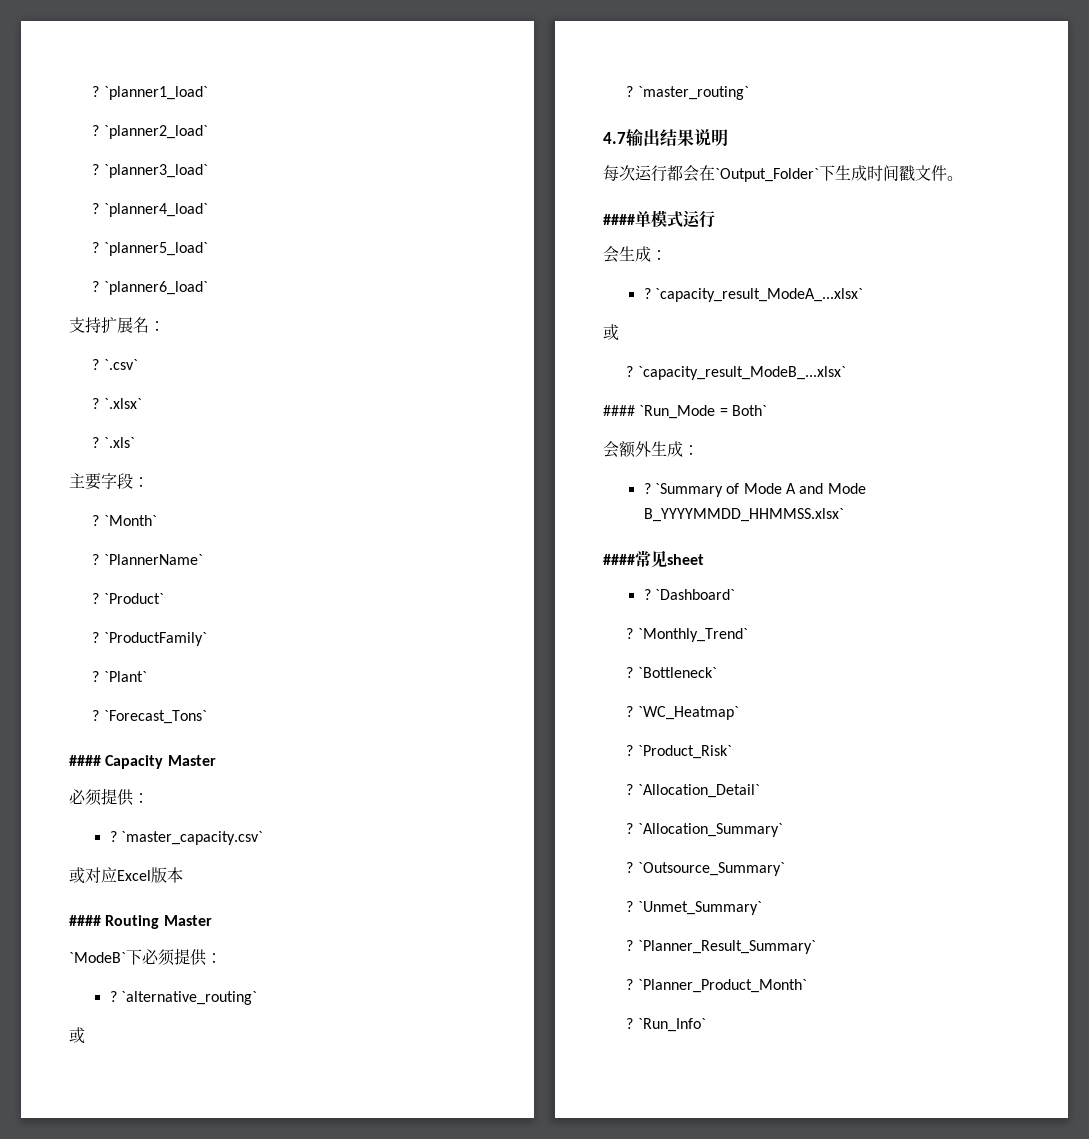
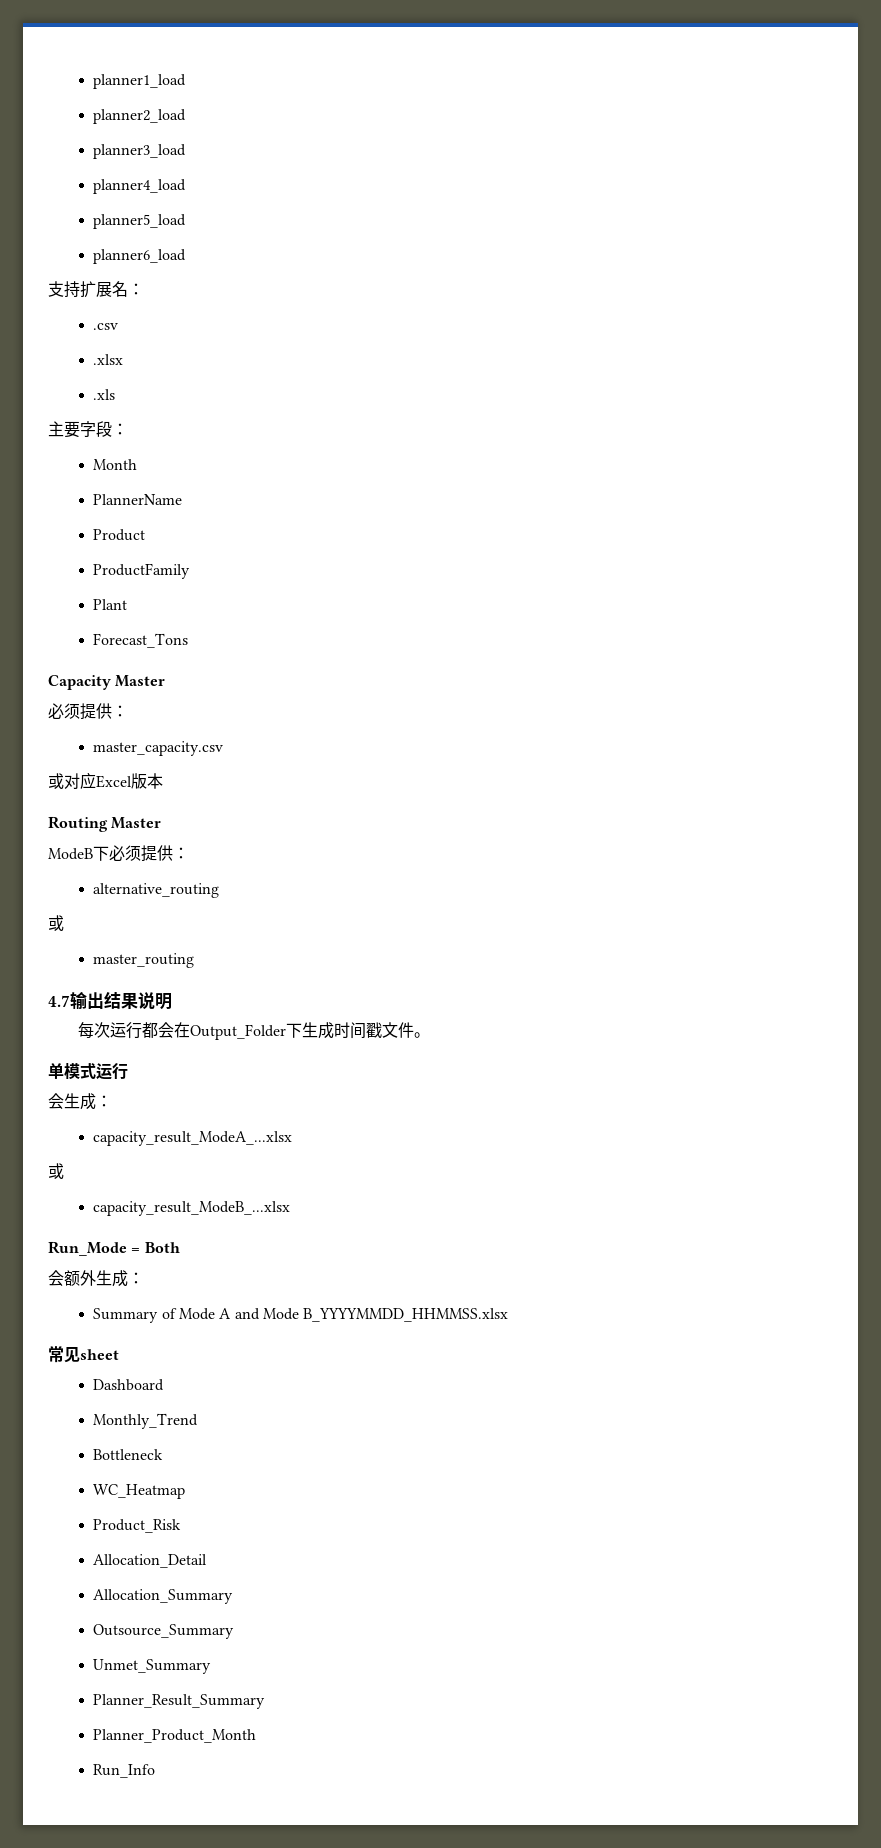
- ? `planner1_load`
- ? `planner2_load`
- ? `planner3_load`
- ? `planner4_load`
- ? `planner5_load`
- ? `planner6_load`
+ planner1_load
+ planner2_load
+ planner3_load
+ planner4_load
+ planner5_load
+ planner6_load
  支持扩展名：
- ? `.csv`
- ? `.xlsx`
- ? `.xls`
+ .csv
+ .xlsx
+ .xls
  主要字段：
- ? `Month`
- ? `PlannerName`
- ? `Product`
- ? `ProductFamily`
- ? `Plant`
- ? `Forecast_Tons`
- #### Capacity Master
+ Month
+ PlannerName
+ Product
+ ProductFamily
+ Plant
+ Forecast_Tons
+ Capacity Master
- ? `master_capacity.csv`
+ master_capacity.csv
- #### Routing Master
+ Routing Master
- `ModeB`下必须提供：
+ ModeB下必须提供：
- ? `alternative_routing`
+ alternative_routing
  或
- ? `master_routing`
+ master_routing
- 每次运行都会在`Output_Folder`下生成时间戳文件。
+ 每次运行都会在Output_Folder下生成时间戳文件。
- ####单模式运行
+ 单模式运行
- ? `capacity_result_ModeA_...xlsx`
+ capacity_result_ModeA_...xlsx
  或
- ? `capacity_result_ModeB_...xlsx`
- #### `Run_Mode = Both`
+ capacity_result_ModeB_...xlsx
+ Run_Mode = Both
- ? `Summary of Mode A and Mode B_YYYYMMDD_HHMMSS.xlsx`
- ####常见sheet
+ Summary of Mode A and Mode B_YYYYMMDD_HHMMSS.xlsx
+ 常见sheet
- ? `Dashboard`
- ? `Monthly_Trend`
- ? `Bottleneck`
- ? `WC_Heatmap`
- ? `Product_Risk`
- ? `Allocation_Detail`
- ? `Allocation_Summary`
- ? `Outsource_Summary`
- ? `Unmet_Summary`
- ? `Planner_Result_Summary`
- ? `Planner_Product_Month`
- ? `Run_Info`
+ Dashboard
+ Monthly_Trend
+ Bottleneck
+ WC_Heatmap
+ Product_Risk
+ Allocation_Detail
+ Allocation_Summary
+ Outsource_Summary
+ Unmet_Summary
+ Planner_Result_Summary
+ Planner_Product_Month
+ Run_Info

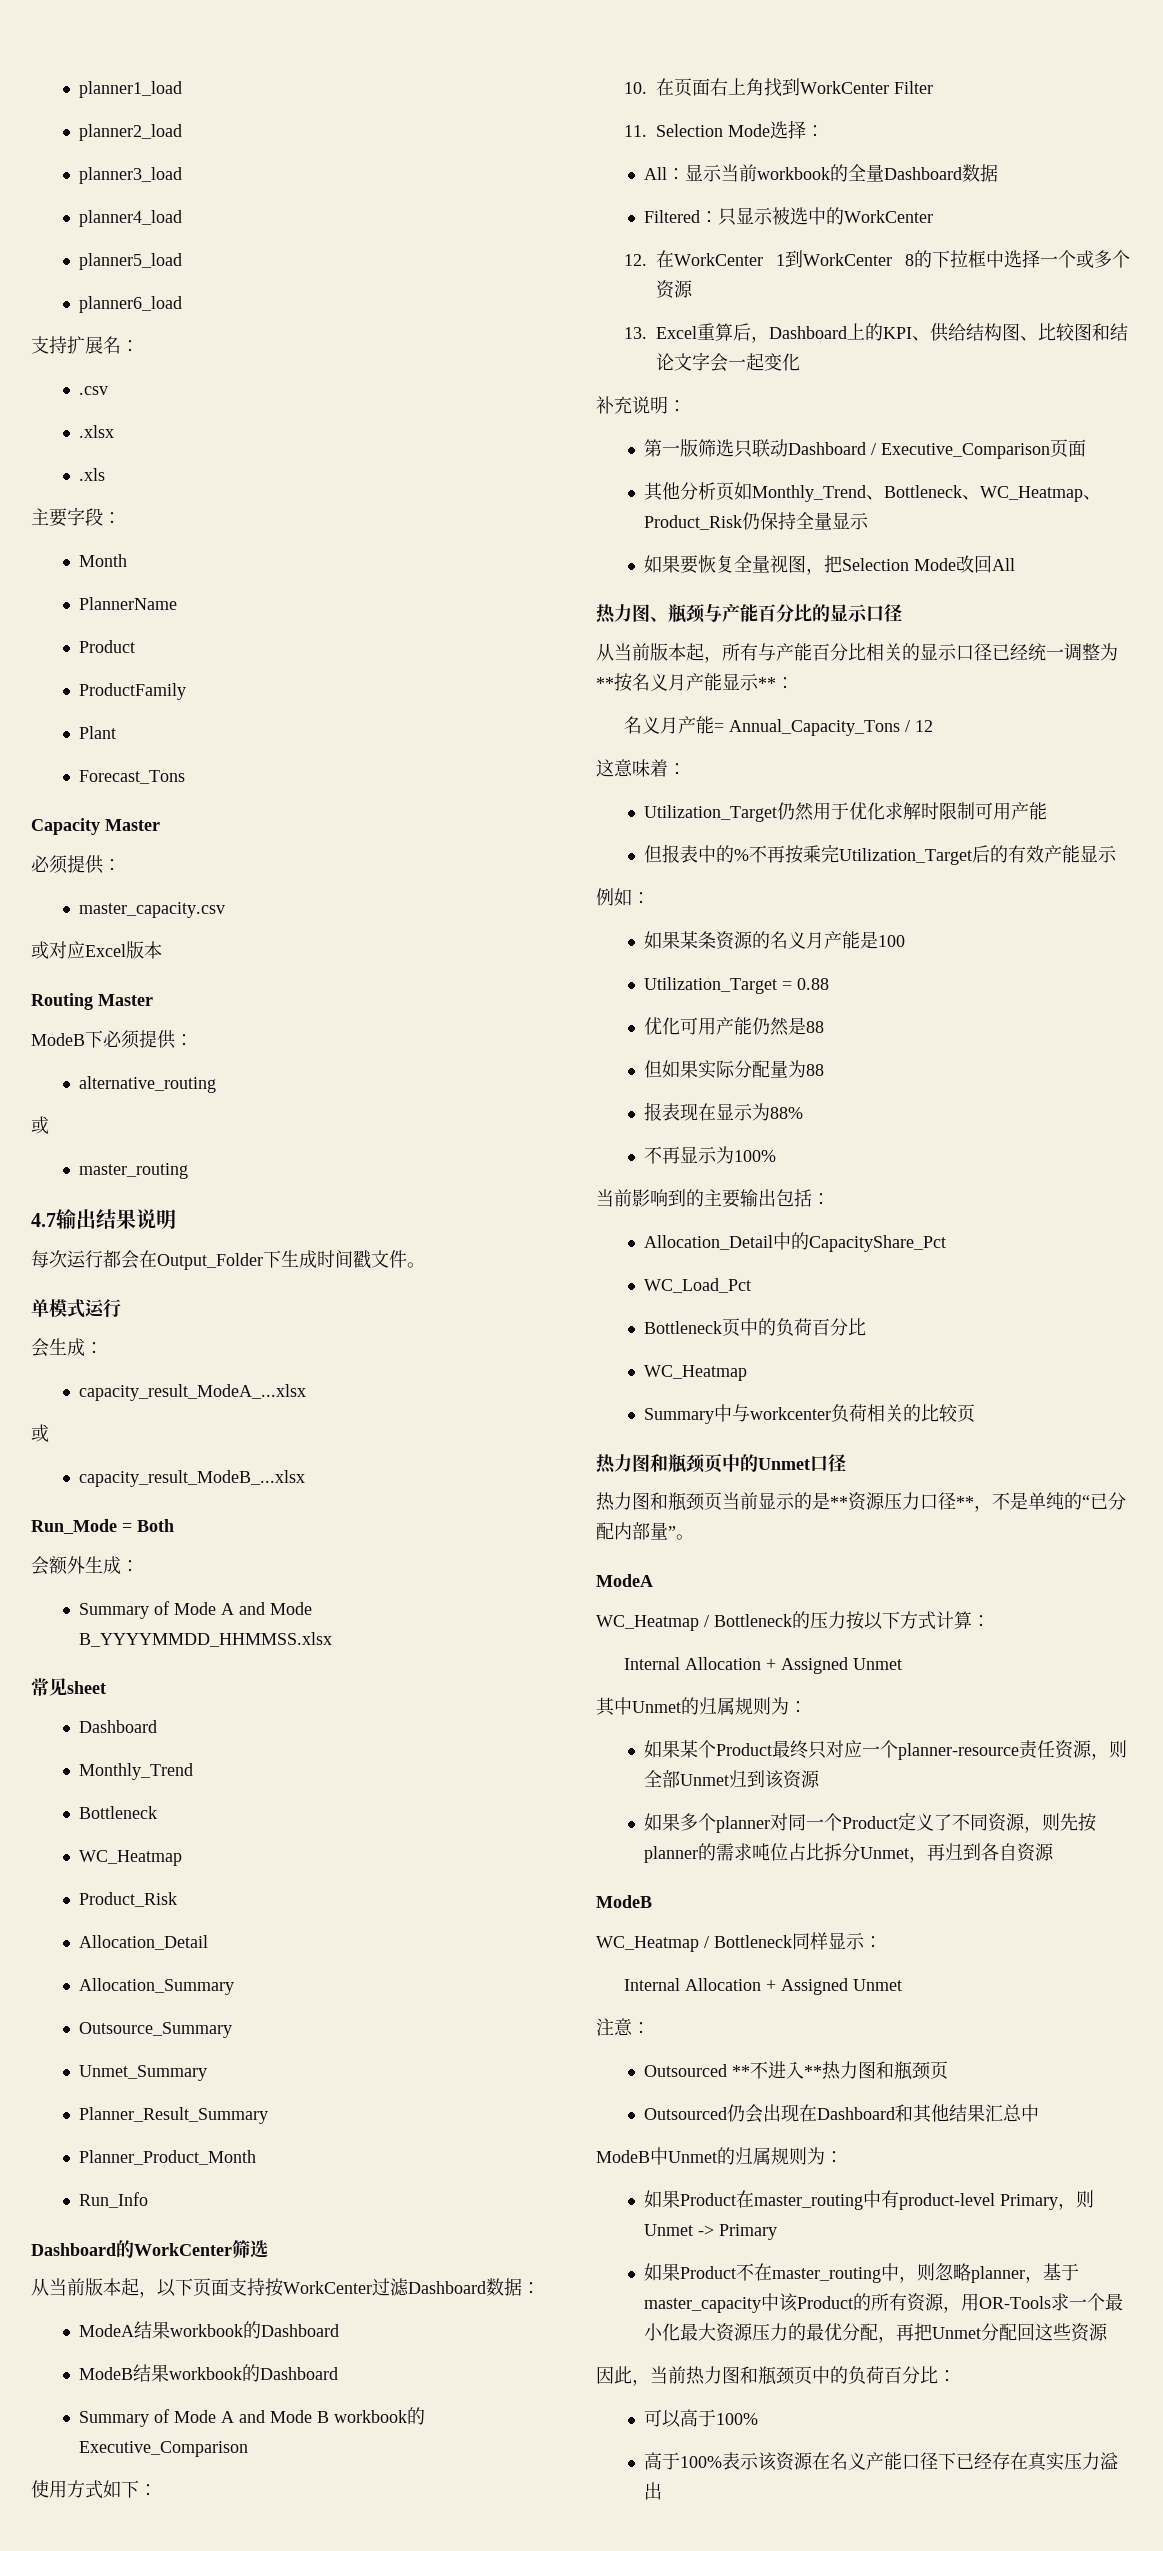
+ Dashboard的WorkCenter筛选
+ 从当前版本起，以下页面支持按WorkCenter过滤Dashboard数据：
+ ModeA结果workbook的Dashboard
+ ModeB结果workbook的Dashboard
+ Summary of Mode A and Mode B workbook的Executive_Comparison
+ 使用方式如下：
+ 10.在页面右上角找到WorkCenter Filter
+ 11. Selection Mode选择：
+ All：显示当前workbook的全量Dashboard数据
+ Filtered：只显示被选中的WorkCenter
+ 12.在WorkCenter 1到WorkCenter 8的下拉框中选择一个或多个资源
+ 13. Excel重算后，Dashboard上的KPI、供给结构图、比较图和结论文字会一起变化
+ 补充说明：
+ 第一版筛选只联动Dashboard / Executive_Comparison页面
+ 其他分析页如Monthly_Trend、Bottleneck、WC_Heatmap、Product_Risk仍保持全量显示
+ 如果要恢复全量视图，把Selection Mode改回All
+ 热力图、瓶颈与产能百分比的显示口径
+ 从当前版本起，所有与产能百分比相关的显示口径已经统一调整为**按名义月产能显示**：
+ 名义月产能= Annual_Capacity_Tons / 12
+ 这意味着：
+ Utilization_Target仍然用于优化求解时限制可用产能
+ 但报表中的%不再按乘完Utilization_Target后的有效产能显示
+ 例如：
+ 如果某条资源的名义月产能是100
+ Utilization_Target = 0.88
+ 优化可用产能仍然是88
+ 但如果实际分配量为88
+ 报表现在显示为88%
+ 不再显示为100%
+ 当前影响到的主要输出包括：
+ Allocation_Detail中的CapacityShare_Pct
+ WC_Load_Pct
+ Bottleneck页中的负荷百分比
+ WC_Heatmap
+ Summary中与workcenter负荷相关的比较页
+ 热力图和瓶颈页中的Unmet口径
+ 热力图和瓶颈页当前显示的是**资源压力口径**，不是单纯的“已分配内部量”。
+ ModeA
+ WC_Heatmap / Bottleneck的压力按以下方式计算：
+ Internal Allocation + Assigned Unmet
+ 其中Unmet的归属规则为：
+ 如果某个Product最终只对应一个planner-resource责任资源，则全部Unmet归到该资源
+ 如果多个planner对同一个Product定义了不同资源，则先按planner的需求吨位占比拆分Unmet，再归到各自资源
+ ModeB
+ WC_Heatmap / Bottleneck同样显示：
+ Internal Allocation + Assigned Unmet
+ 注意：
+ Outsourced **不进入**热力图和瓶颈页
+ Outsourced仍会出现在Dashboard和其他结果汇总中
+ ModeB中Unmet的归属规则为：
+ 如果Product在master_routing中有product-level Primary，则Unmet -> Primary
+ 如果Product不在master_routing中，则忽略planner，基于master_capacity中该Product的所有资源，用OR-Tools求一个最小化最大资源压力的最优分配，再把Unmet分配回这些资源
+ 因此，当前热力图和瓶颈页中的负荷百分比：
+ 可以高于100%
+ 高于100%表示该资源在名义产能口径下已经存在真实压力溢出

